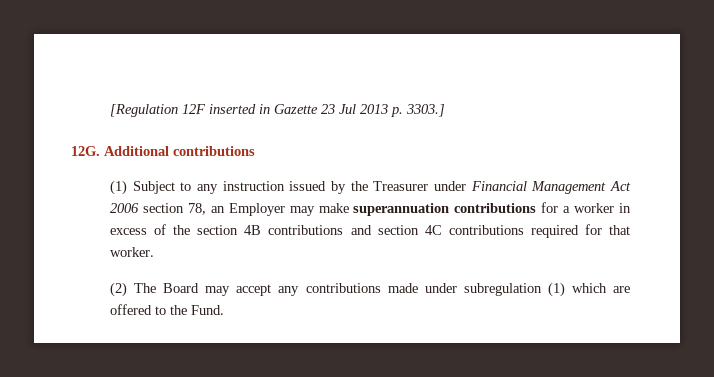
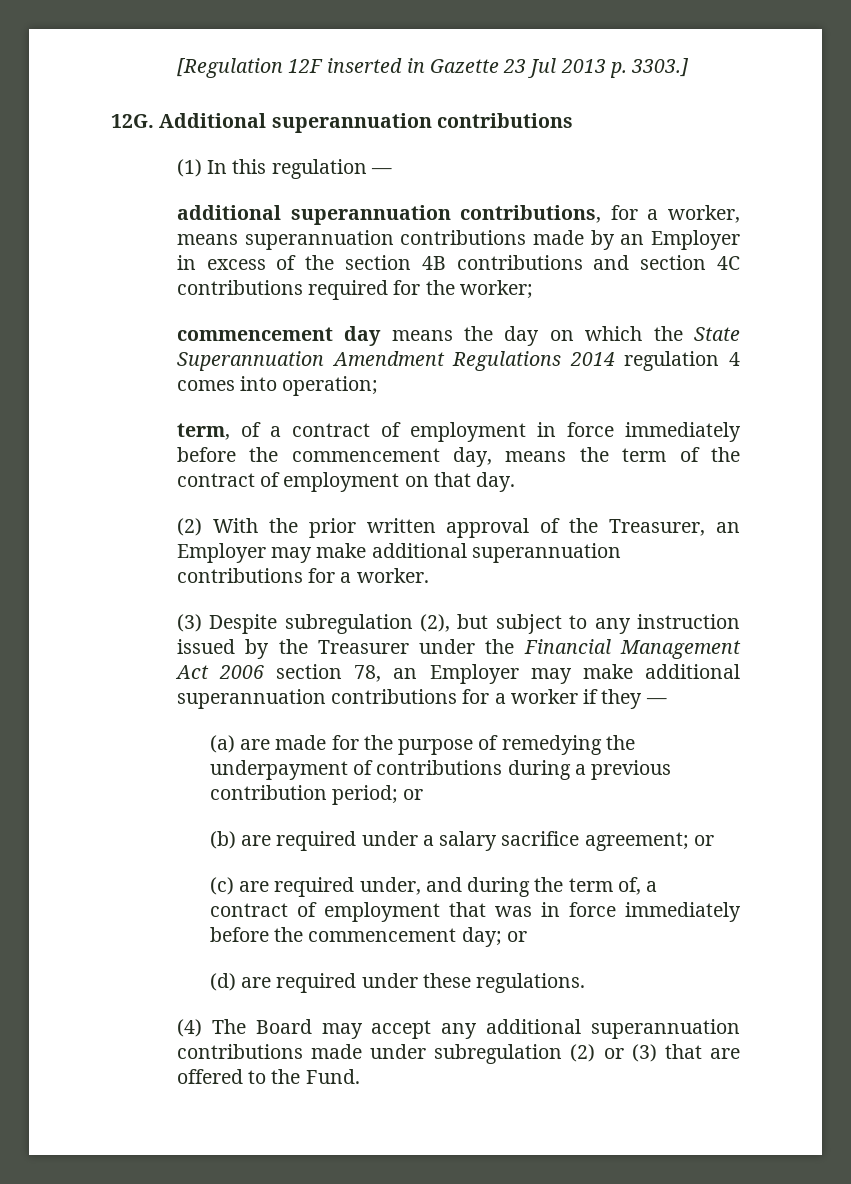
- Additional contributions
+ Additional superannuation contributions
- (1) Subject to any instruction issued by the Treasurer under Financial Management Act 2006 section 78, an Employer may make superannuation contributions for a worker in excess of the section 4B contributions and section 4C contributions required for that worker.
- (2) The Board may accept any contributions made under subregulation (1) which are offered to the Fund.
+ (1) In this regulation —
+ additional superannuation contributions, for a worker, means superannuation contributions made by an Employer in excess of the section 4B contributions and section 4C contributions required for the worker;
+ commencement day means the day on which the State Superannuation Amendment Regulations 2014 regulation 4 comes into operation;
+ term, of a contract of employment in force immediately before the commencement day, means the term of the contract of employment on that day.
+ (2) With the prior written approval of the Treasurer, an Employer may make additional superannuation contributions for a worker.
+ (3) Despite subregulation (2), but subject to any instruction issued by the Treasurer under the Financial Management Act 2006 section 78, an Employer may make additional superannuation contributions for a worker if they —
+ (a) are made for the purpose of remedying the underpayment of contributions during a previous contribution period; or
+ (b) are required under a salary sacrifice agreement; or
+ (c) are required under, and during the term of, a contract of employment that was in force immediately before the commencement day; or
+ (d) are required under these regulations.
+ (4) The Board may accept any additional superannuation contributions made under subregulation (2) or (3) that are offered to the Fund.

